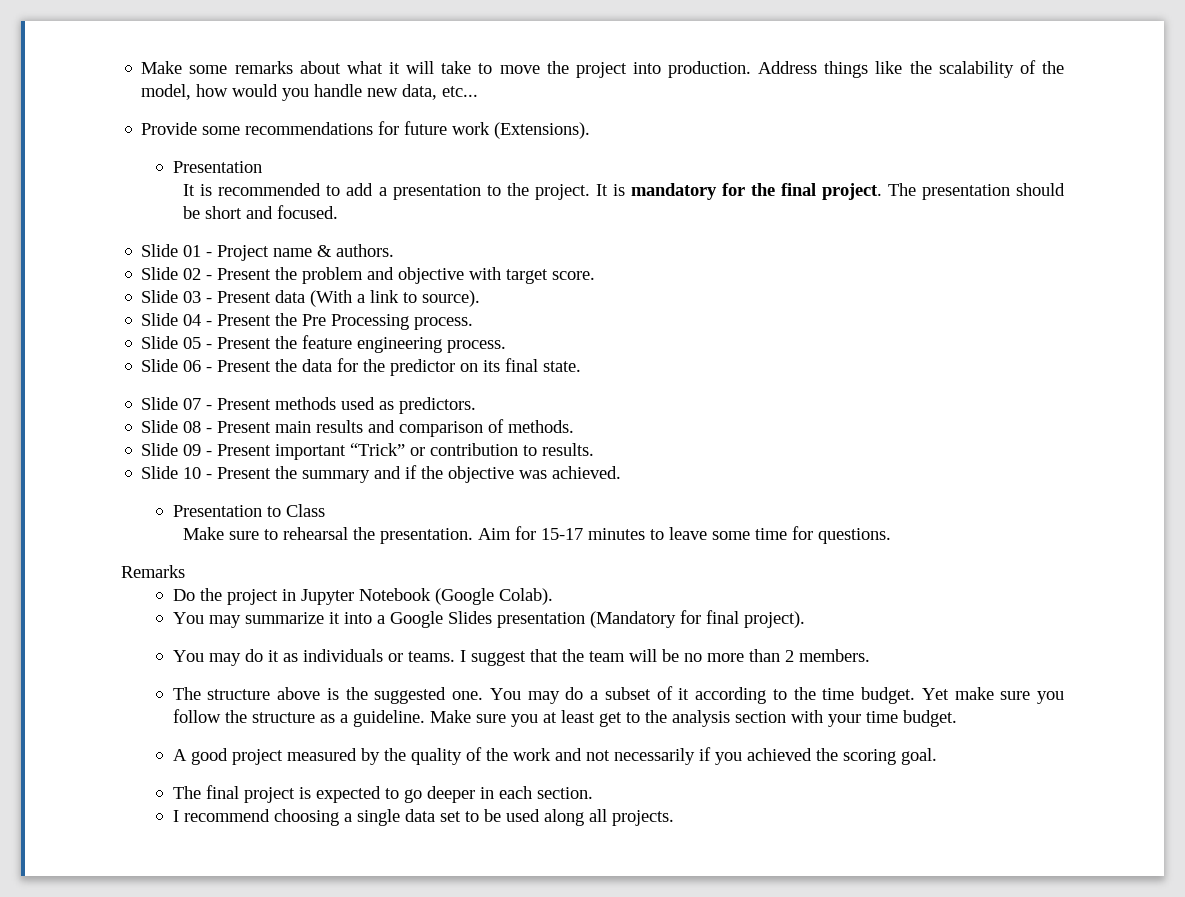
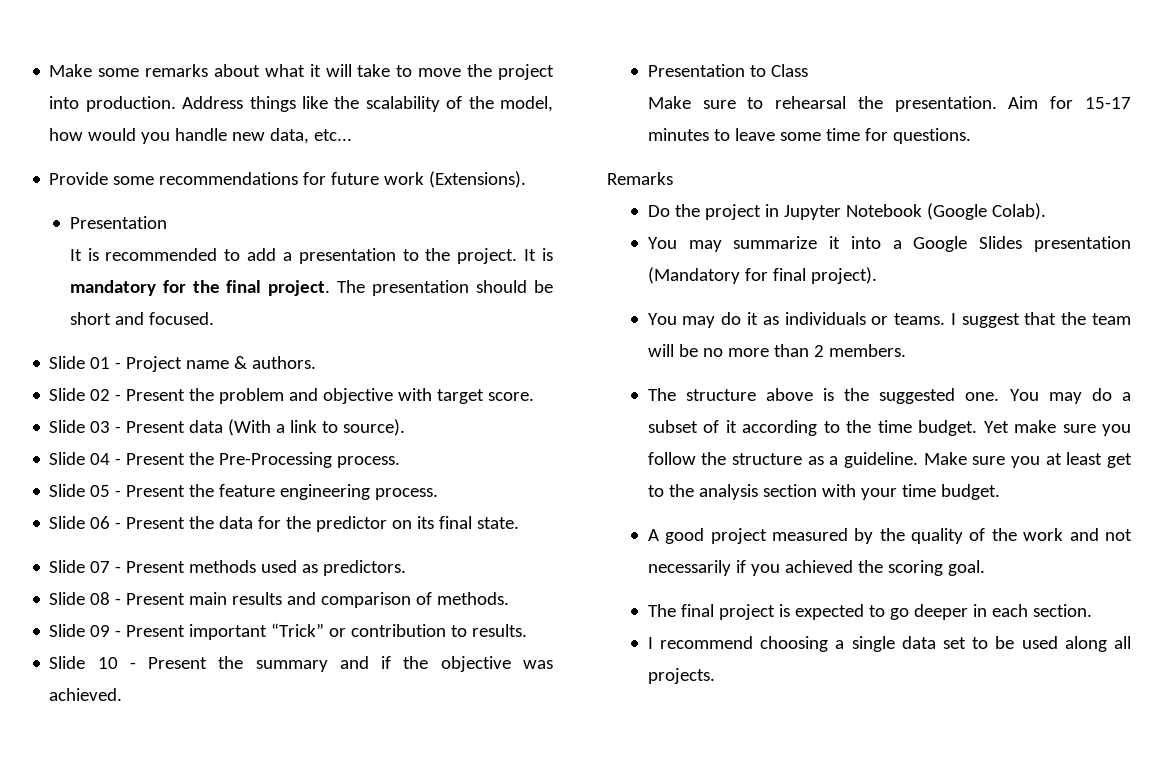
- Slide 04 - Present the Pre Processing process.
+ Slide 04 - Present the Pre-Processing process.

